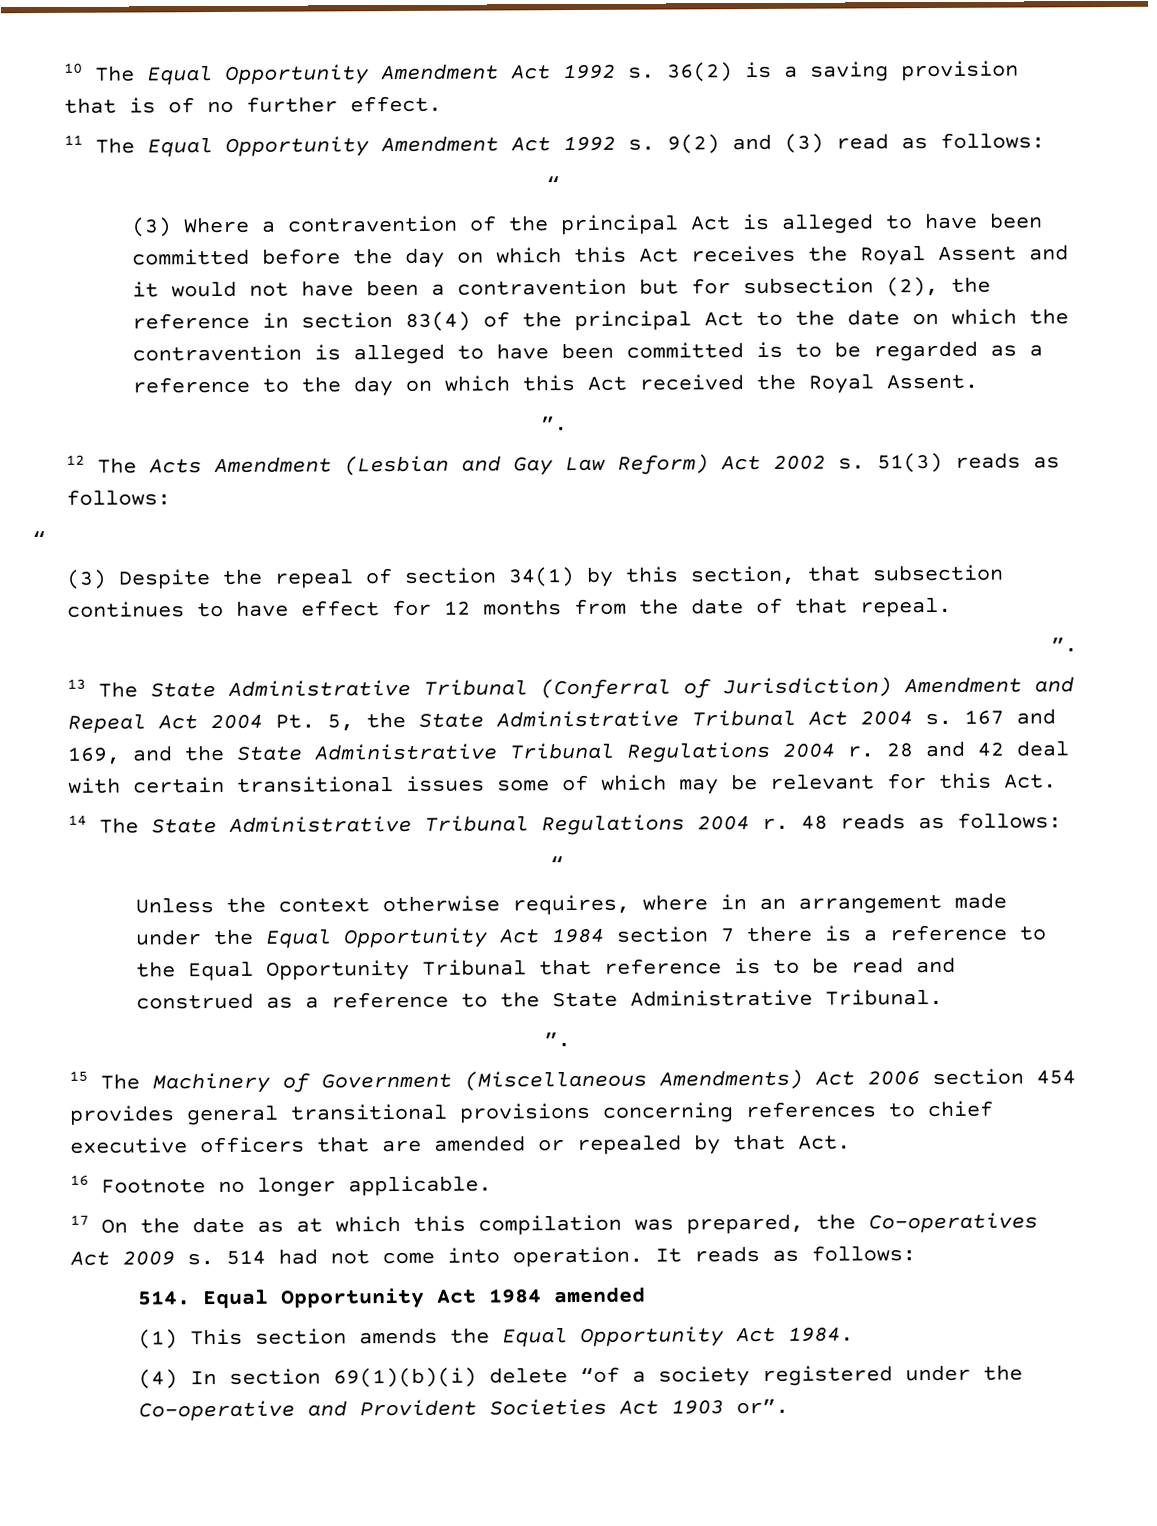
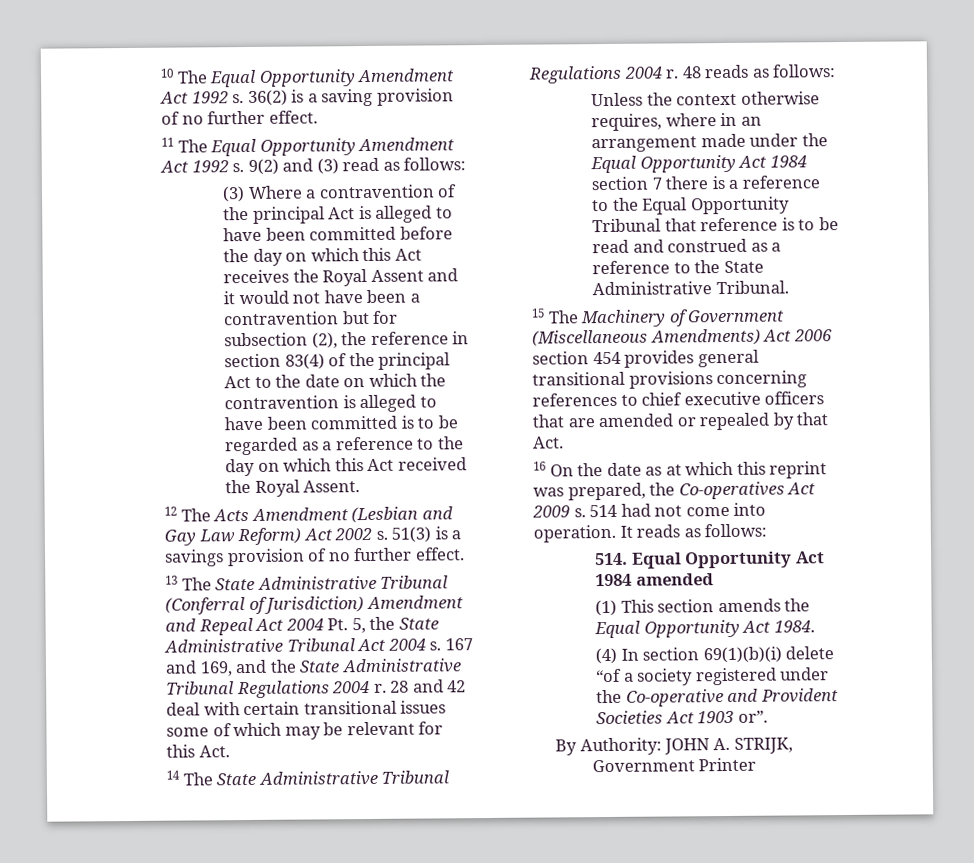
- 36(2) is a saving provision that is of no further effect.
+ 36(2) is a saving provision of no further effect.
  9(2) and (3) read as follows:
- “
  (3) Where a contravention of the principal Act is alleged to have been committed before the day on which this Act receives the Royal Assent and it would not have been a contravention but for subsection (2), the reference in section 83(4) of the principal Act to the date on which the contravention is alleged to have been committed is to be regarded as a reference to the day on which this Act received the Royal Assent.
- ”.
- 51(3) reads as follows:
- “
- (3) Despite the repeal of section 34(1) by this section, that subsection continues to have effect for 12 months from the date of that repeal.
- ”.
+ 51(3) is a savings provision of no further effect.
  48 reads as follows:
- “
  Unless the context otherwise requires, where in an arrangement made under the Equal Opportunity Act 1984 section 7 there is a reference to the Equal Opportunity Tribunal that reference is to be read and construed as a reference to the State Administrative Tribunal.
- ”.
- 16 Footnote no longer applicable.
- 17 On the date as at which this compilation was prepared, the Co-operatives Act 2009 s.
+ 16 On the date as at which this reprint was prepared, the Co-operatives Act 2009 s.
+ By Authority: JOHN A. STRIJK, Government Printer

